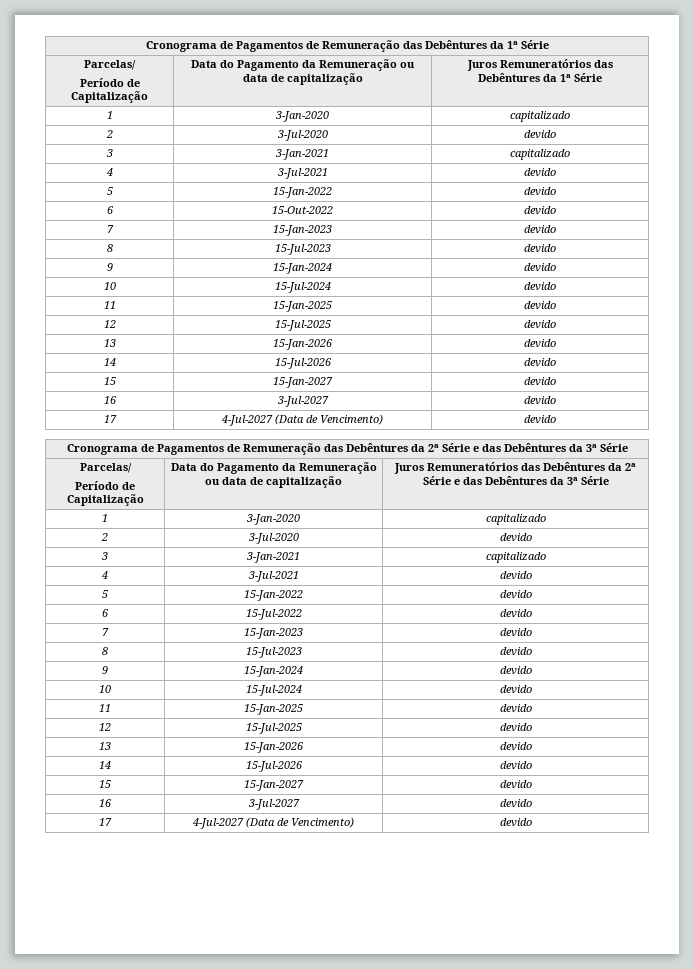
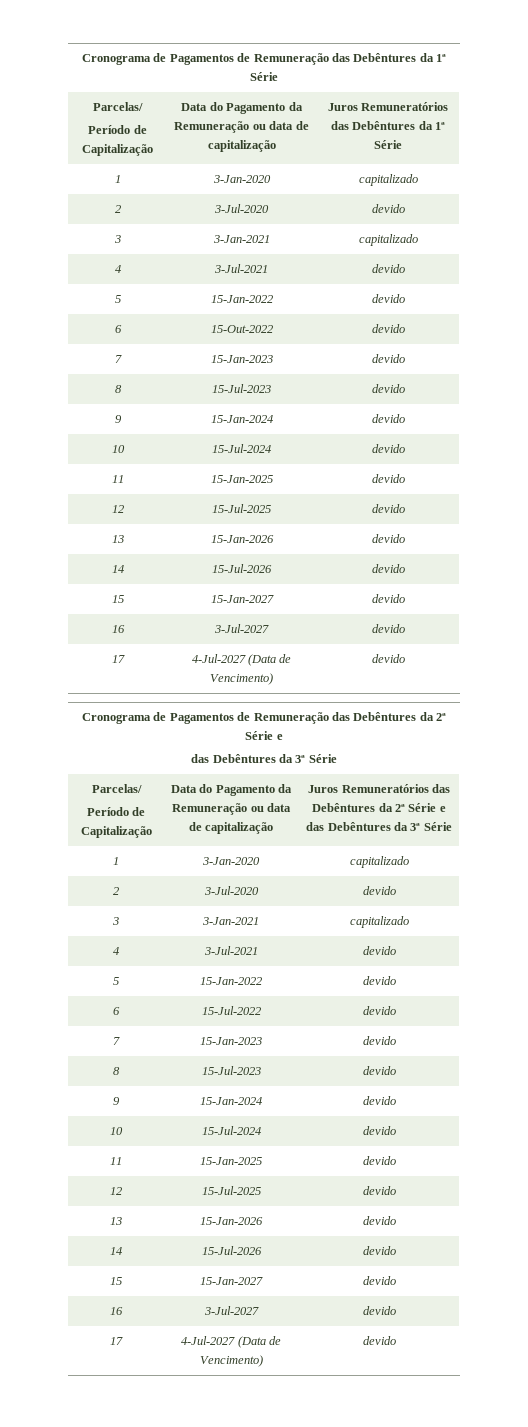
- Cronograma de Pagamentos de Remuneração das Debêntures da 2ª Série e das Debêntures da 3ª Série
+ Cronograma de Pagamentos de Remuneração das Debêntures da 2ª Série e
+ das Debêntures da 3ª Série

